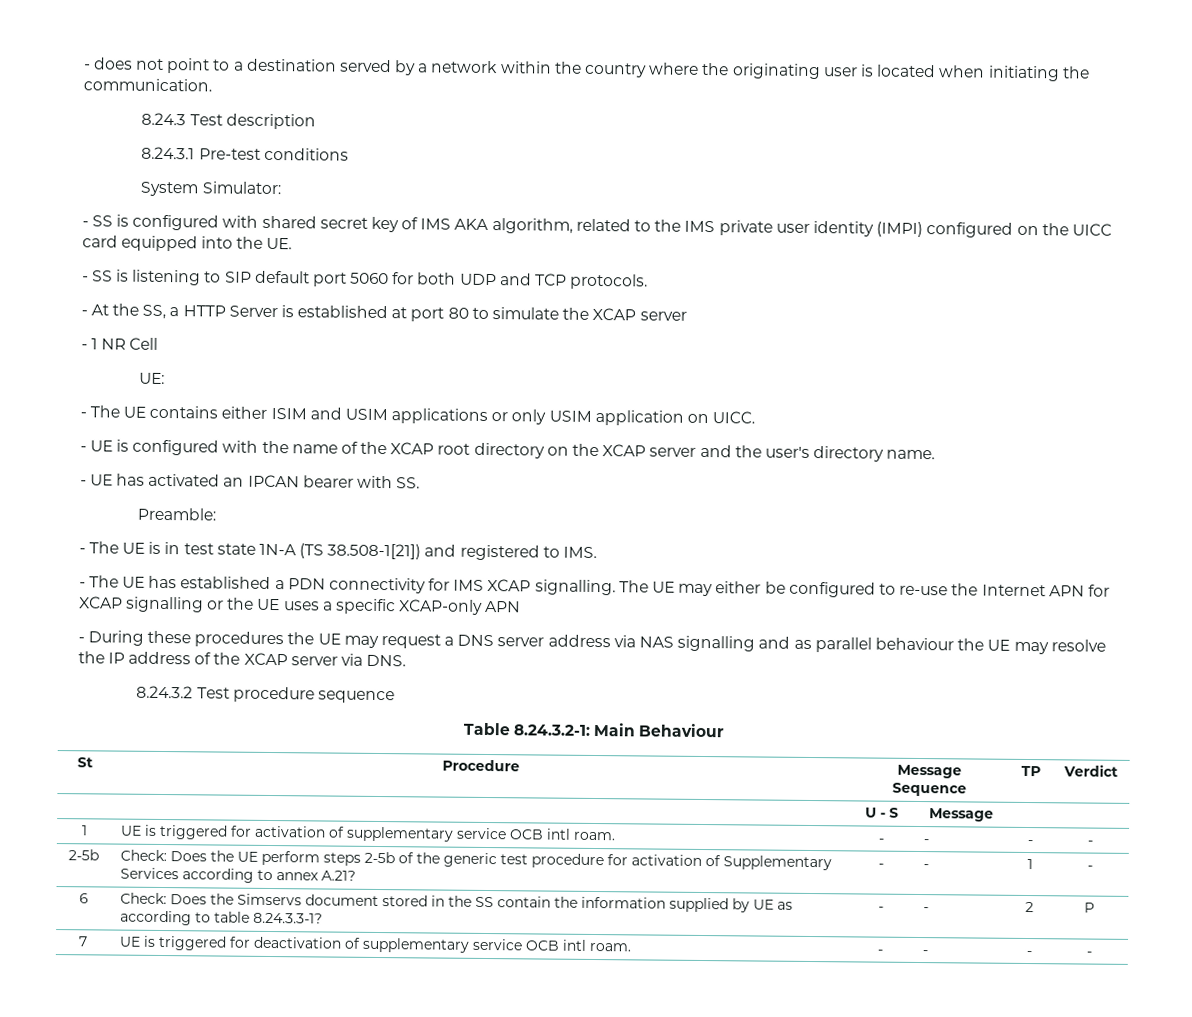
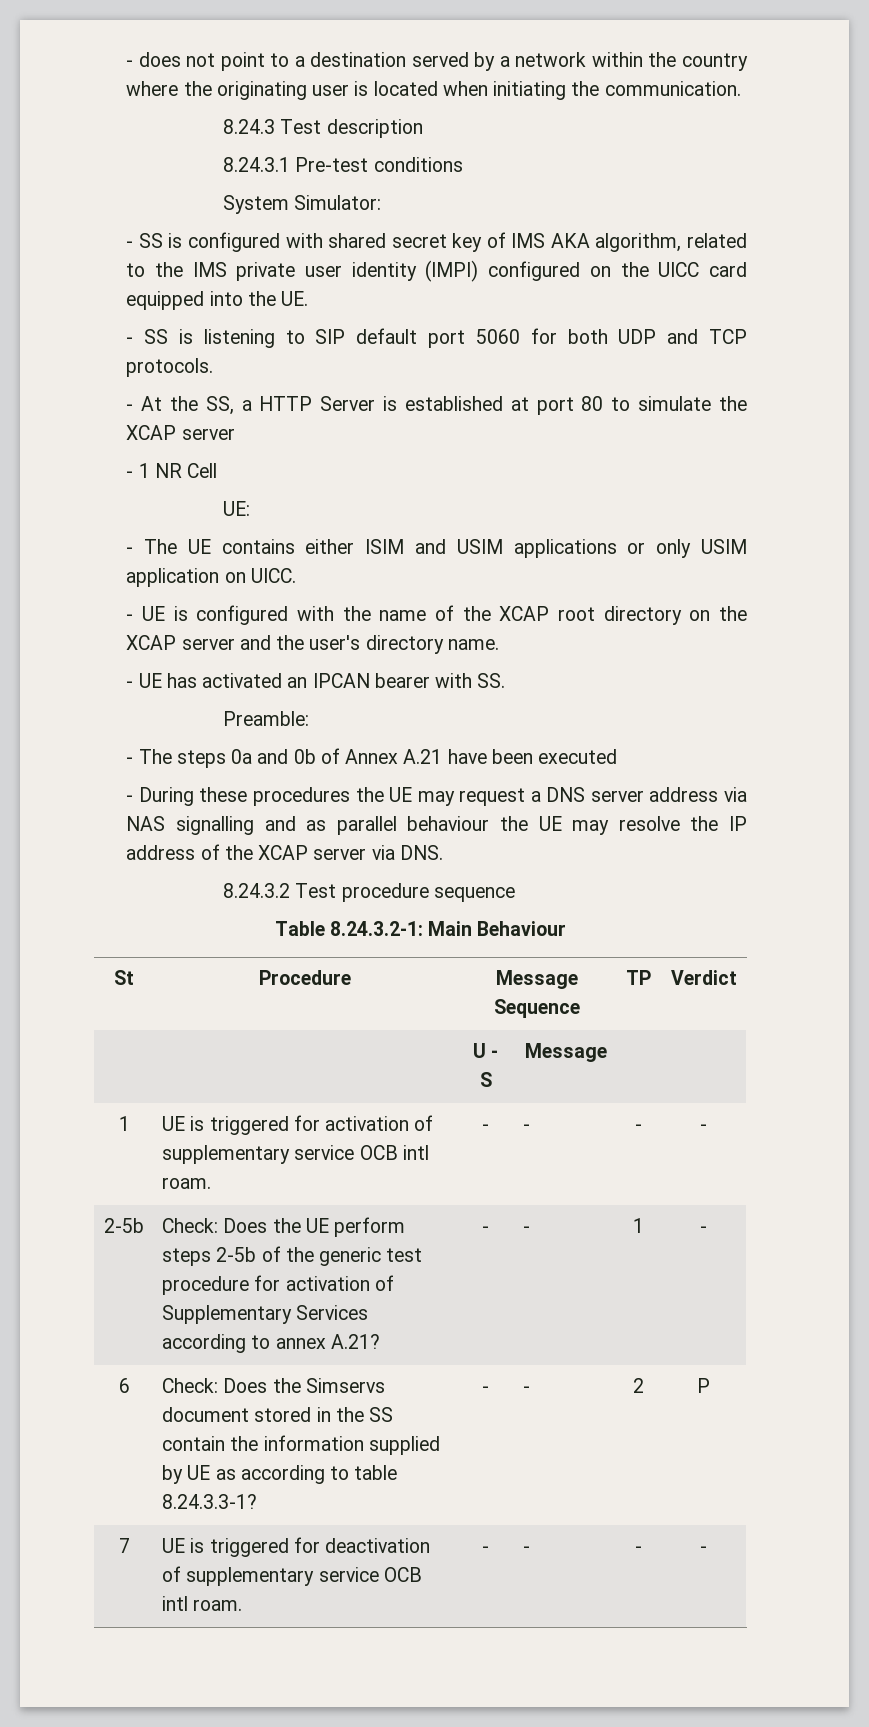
- - The UE is in test state 1N-A (TS 38.508-1[21]) and registered to IMS.
- - The UE has established a PDN connectivity for IMS XCAP signalling. The UE may either be configured to re-use the Internet APN for XCAP signalling or the UE uses a specific XCAP-only APN
+ - The steps 0a and 0b of Annex A.21 have been executed

